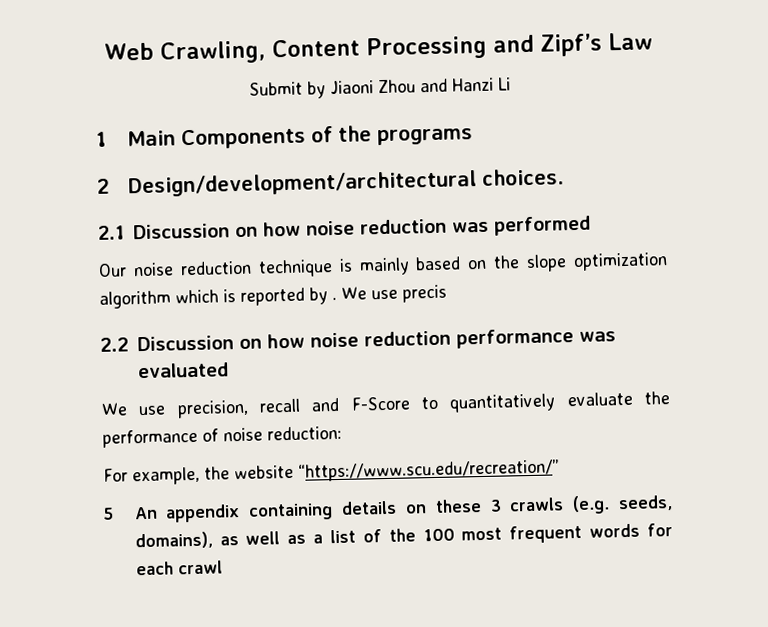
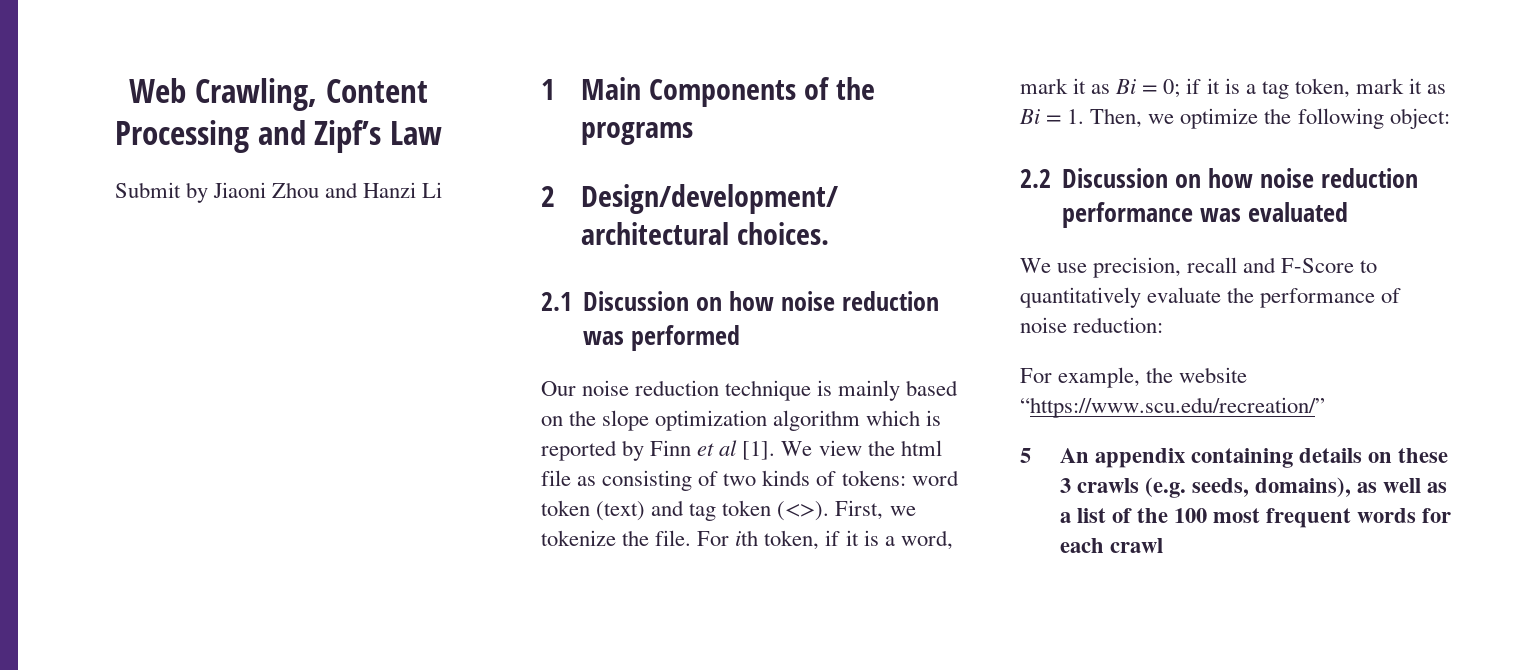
- Our noise reduction technique is mainly based on the slope optimization algorithm which is reported by . We use precis
+ Our noise reduction technique is mainly based on the slope optimization algorithm which is reported by Finn et al [1]. We view the html file as consisting of two kinds of tokens: word token (text) and tag token (<>). First, we tokenize the file. For ith token, if it is a word, mark it as Bi = 0; if it is a tag token, mark it as Bi = 1. Then, we optimize the following object:

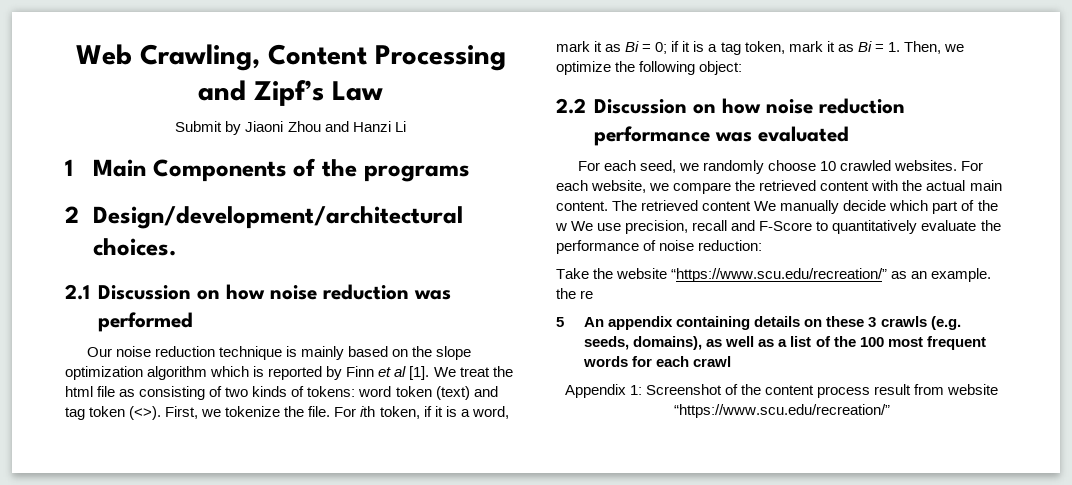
- We view the html file as consisting of two kinds of tokens: word token (text) and tag token (<>).
+ We treat the html file as consisting of two kinds of tokens: word token (text) and tag token (<>).
- We use precision, recall and F-Score to quantitatively evaluate the performance of noise reduction:
+ For each seed, we randomly choose 10 crawled websites. For each website, we compare the retrieved content with the actual main content. The retrieved content We manually decide which part of the w We use precision, recall and F-Score to quantitatively evaluate the performance of noise reduction:
- For example, the website “https://www.scu.edu/recreation/”
+ Take the website “https://www.scu.edu/recreation/” as an example. the re
+ Appendix 1: Screenshot of the content process result from website “https://www.scu.edu/recreation/”

